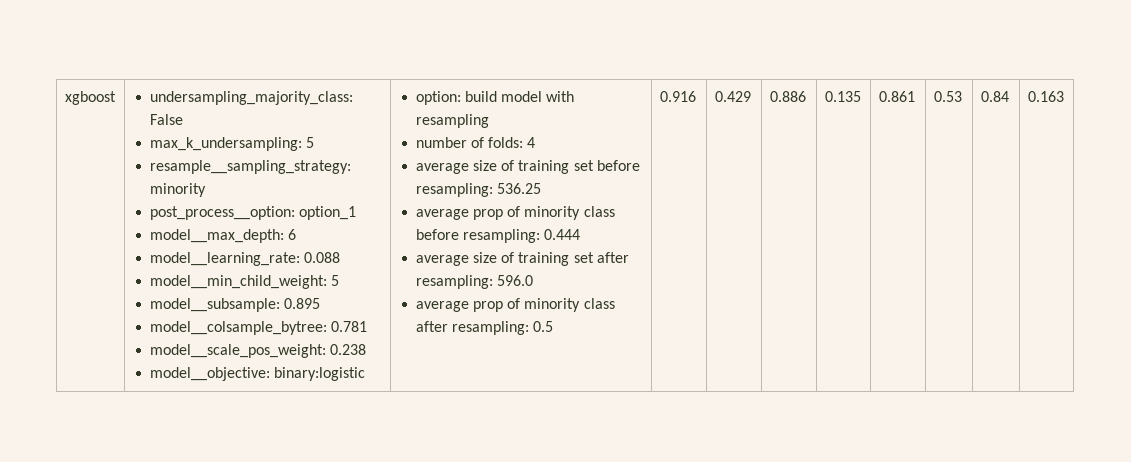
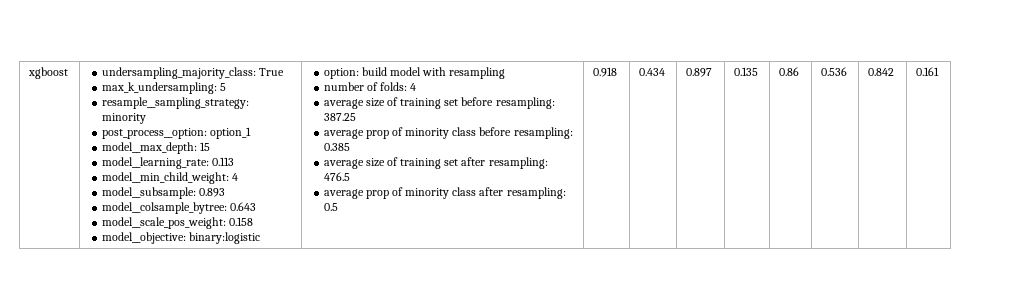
- undersampling_majority_class: False
+ undersampling_majority_class: True
- model__max_depth: 6
+ model__max_depth: 15
- model__learning_rate: 0.088
+ model__learning_rate: 0.113
- model__min_child_weight: 5
+ model__min_child_weight: 4
- model__subsample: 0.895
+ model__subsample: 0.893
- model__colsample_bytree: 0.781
+ model__colsample_bytree: 0.643
- model__scale_pos_weight: 0.238
+ model__scale_pos_weight: 0.158
- average size of training set before resampling: 536.25
+ average size of training set before resampling: 387.25
- average prop of minority class before resampling: 0.444
+ average prop of minority class before resampling: 0.385
- average size of training set after resampling: 596.0
+ average size of training set after resampling: 476.5
- 0.916 | 0.429 | 0.886 | 0.135 | 0.861 | 0.53 | 0.84 | 0.163
+ 0.918 | 0.434 | 0.897 | 0.135 | 0.86 | 0.536 | 0.842 | 0.161

